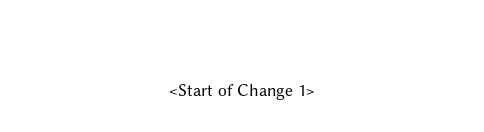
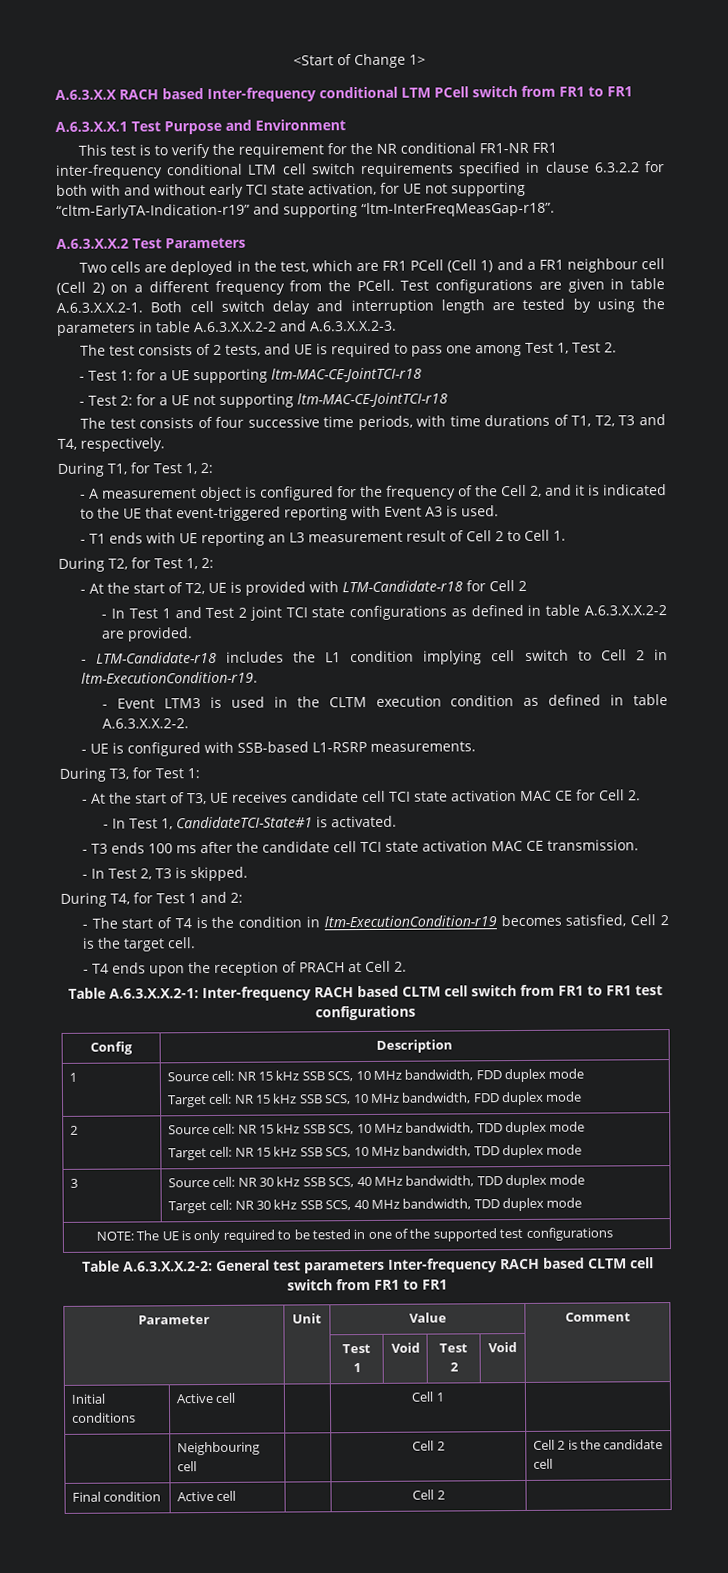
+ A.6.3.X.X RACH based Inter-frequency conditional LTM PCell switch from FR1 to FR1
+ A.6.3.X.X.1 Test Purpose and Environment
+ This test is to verify the requirement for the NR conditional FR1-NR FR1 inter-frequency conditional LTM cell switch requirements specified in clause 6.3.2.2 for both with and without early TCI state activation, for UE not supporting “cltm-EarlyTA-Indication-r19” and supporting “ltm-InterFreqMeasGap-r18”.
+ A.6.3.X.X.2 Test Parameters
+ Two cells are deployed in the test, which are FR1 PCell (Cell 1) and a FR1 neighbour cell (Cell 2) on a different frequency from the PCell. Test configurations are given in table A.6.3.X.X.2-1. Both cell switch delay and interruption length are tested by using the parameters in table A.6.3.X.X.2-2 and A.6.3.X.X.2-3.
+ The test consists of 2 tests, and UE is required to pass one among Test 1, Test 2.
+ - Test 1: for a UE supporting ltm-MAC-CE-JointTCI-r18
+ - Test 2: for a UE not supporting ltm-MAC-CE-JointTCI-r18
+ The test consists of four successive time periods, with time durations of T1, T2, T3 and T4, respectively.
+ During T1, for Test 1, 2:
+ - A measurement object is configured for the frequency of the Cell 2, and it is indicated to the UE that event-triggered reporting with Event A3 is used.
+ - T1 ends with UE reporting an L3 measurement result of Cell 2 to Cell 1.
+ During T2, for Test 1, 2:
+ - At the start of T2, UE is provided with LTM-Candidate-r18 for Cell 2
+ - In Test 1 and Test 2 joint TCI state configurations as defined in table A.6.3.X.X.2-2 are provided.
+ - LTM-Candidate-r18 includes the L1 condition implying cell switch to Cell 2 in ltm-ExecutionCondition-r19.
+ - Event LTM3 is used in the CLTM execution condition as defined in table A.6.3.X.X.2-2.
+ - UE is configured with SSB-based L1-RSRP measurements.
+ During T3, for Test 1:
+ - At the start of T3, UE receives candidate cell TCI state activation MAC CE for Cell 2.
+ - In Test 1, CandidateTCI-State#1 is activated.
+ - T3 ends 100 ms after the candidate cell TCI state activation MAC CE transmission.
+ - In Test 2, T3 is skipped.
+ During T4, for Test 1 and 2:
+ - The start of T4 is the condition in ltm-ExecutionCondition-r19 becomes satisfied, Cell 2 is the target cell.
+ - T4 ends upon the reception of PRACH at Cell 2.
+ Table A.6.3.X.X.2-1: Inter-frequency RACH based CLTM cell switch from FR1 to FR1 test configurations
+ Config | Description
+ 1 | Source cell: NR 15 kHz SSB SCS, 10 MHz bandwidth, FDD duplex mode
+ Target cell: NR 15 kHz SSB SCS, 10 MHz bandwidth, FDD duplex mode
+ 2 | Source cell: NR 15 kHz SSB SCS, 10 MHz bandwidth, TDD duplex mode
+ Target cell: NR 15 kHz SSB SCS, 10 MHz bandwidth, TDD duplex mode
+ 3 | Source cell: NR 30 kHz SSB SCS, 40 MHz bandwidth, TDD duplex mode
+ Target cell: NR 30 kHz SSB SCS, 40 MHz bandwidth, TDD duplex mode
+ NOTE: The UE is only required to be tested in one of the supported test configurations
+ Table A.6.3.X.X.2-2: General test parameters Inter-frequency RACH based CLTM cell switch from FR1 to FR1
+ Parameter | Unit | Value | Comment
+ | | Test 1 | Void | Test 2 | Void |
+ Initial conditions | Active cell | | Cell 1 |
+ | Neighbouring cell | | Cell 2 | Cell 2 is the candidate cell
+ Final condition | Active cell | | Cell 2 |

